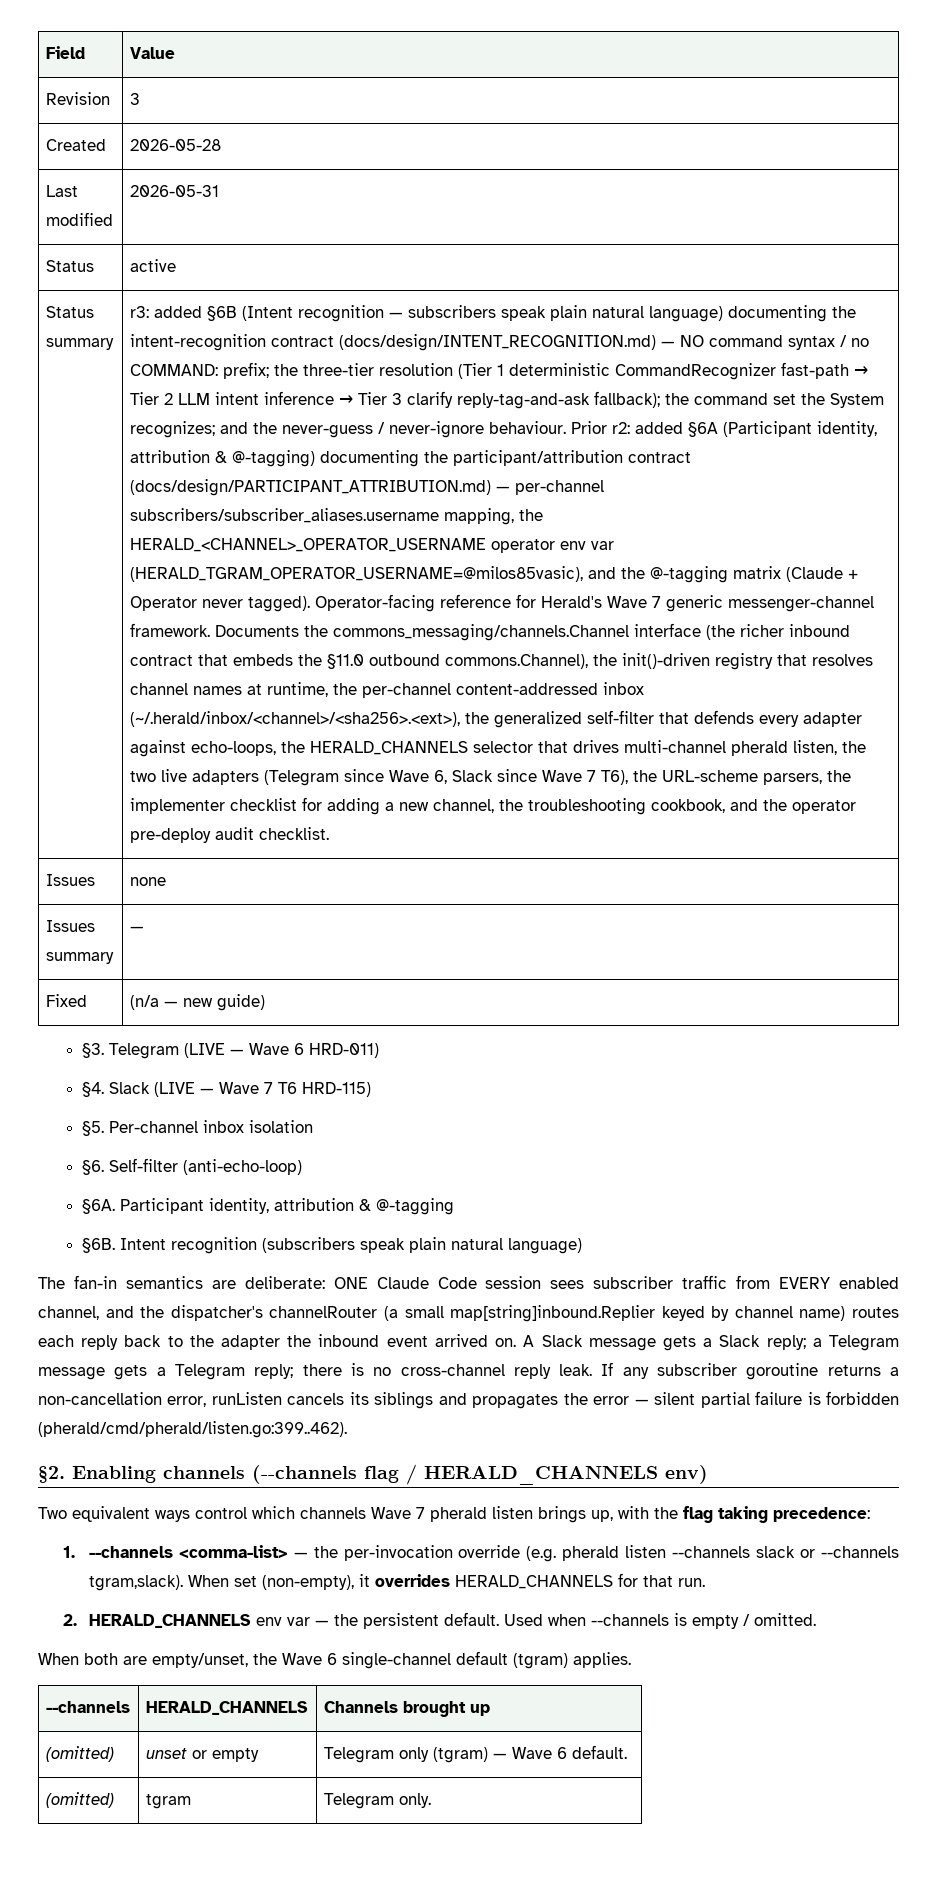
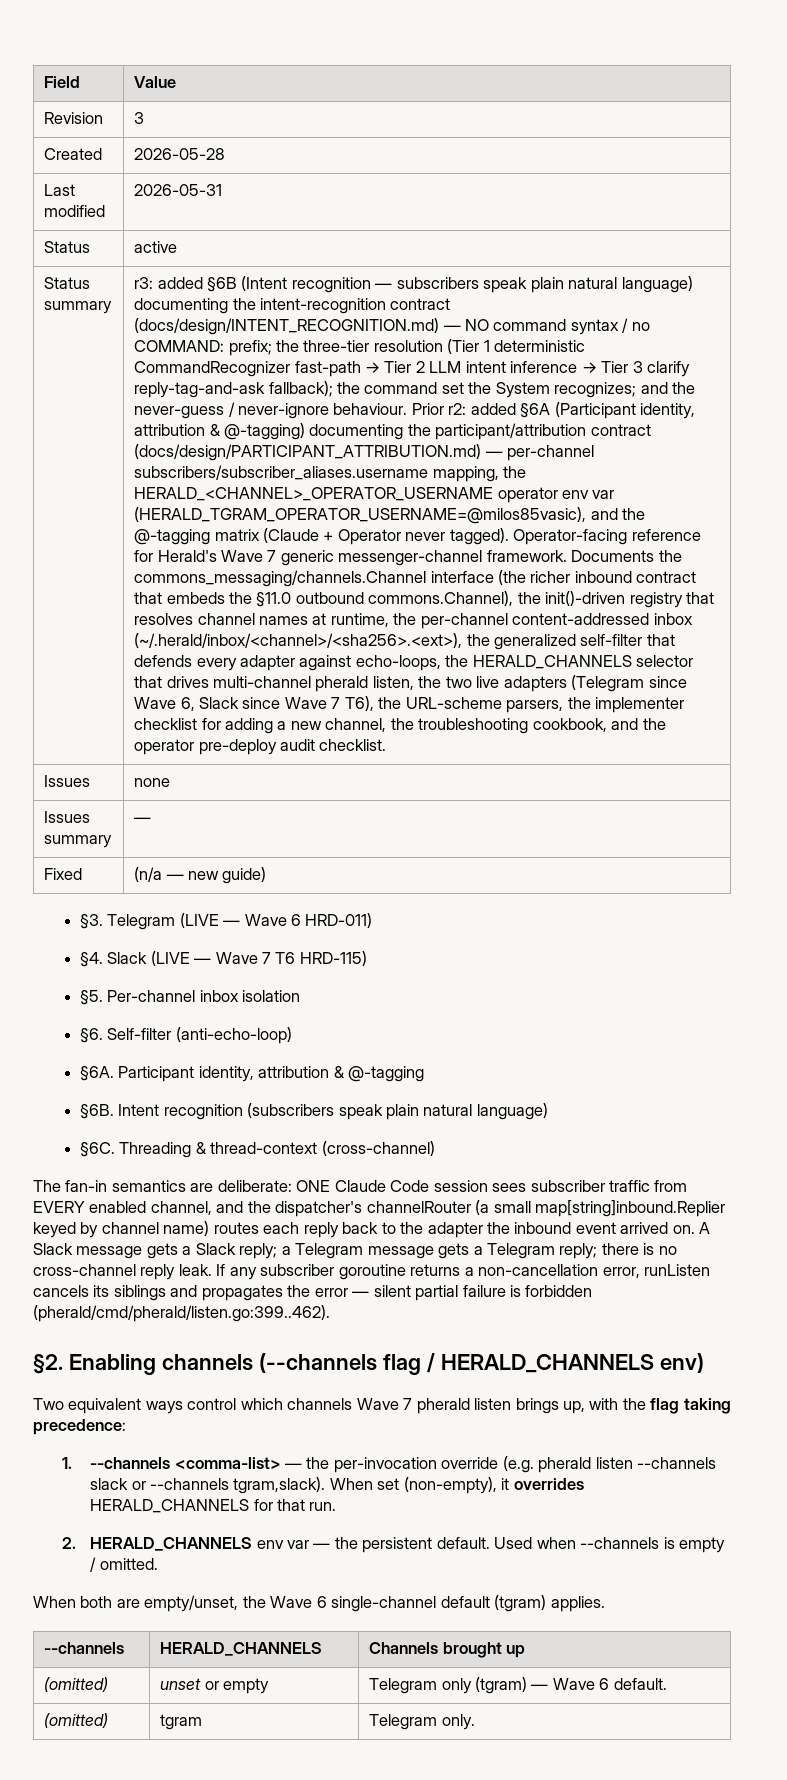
+ §6C. Threading & thread-context (cross-channel)

